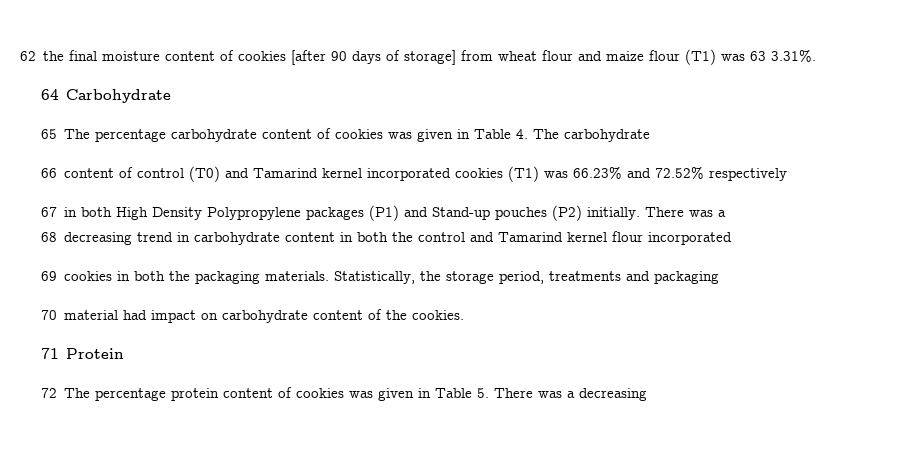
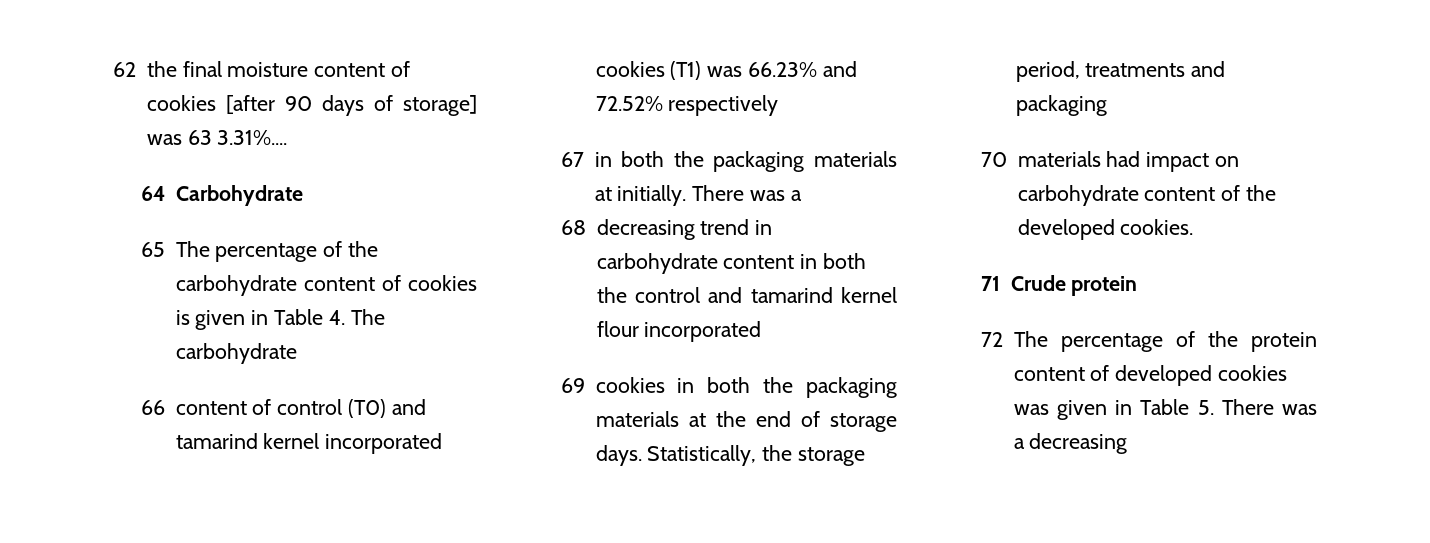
- 62 the final moisture content of cookies [after 90 days of storage] from wheat flour and maize flour (T1) was 63 3.31%.
+ 62 the final moisture content of cookies [after 90 days of storage] was 63 3.31%....
- 65 The percentage carbohydrate content of cookies was given in Table 4. The carbohydrate
+ 65 The percentage of the carbohydrate content of cookies is given in Table 4. The carbohydrate
- 66 content of control (T0) and Tamarind kernel incorporated cookies (T1) was 66.23% and 72.52% respectively
+ 66 content of control (T0) and tamarind kernel incorporated cookies (T1) was 66.23% and 72.52% respectively
- 67 in both High Density Polypropylene packages (P1) and Stand-up pouches (P2) initially.
+ 67 in both the packaging materials at initially.
- 68 decreasing trend in carbohydrate content in both the control and Tamarind kernel flour incorporated
+ 68 decreasing trend in carbohydrate content in both the control and tamarind kernel flour incorporated
- 69 cookies in both the packaging materials.
+ 69 cookies in both the packaging materials at the end of storage days.
- 70 material had impact on carbohydrate content of the cookies.
+ 70 materials had impact on carbohydrate content of the developed cookies.
- 71 Protein
+ 71 Crude protein
- 72 The percentage protein content of cookies was given in Table 5. There was a decreasing
+ 72 The percentage of the protein content of developed cookies was given in Table 5. There was a decreasing

